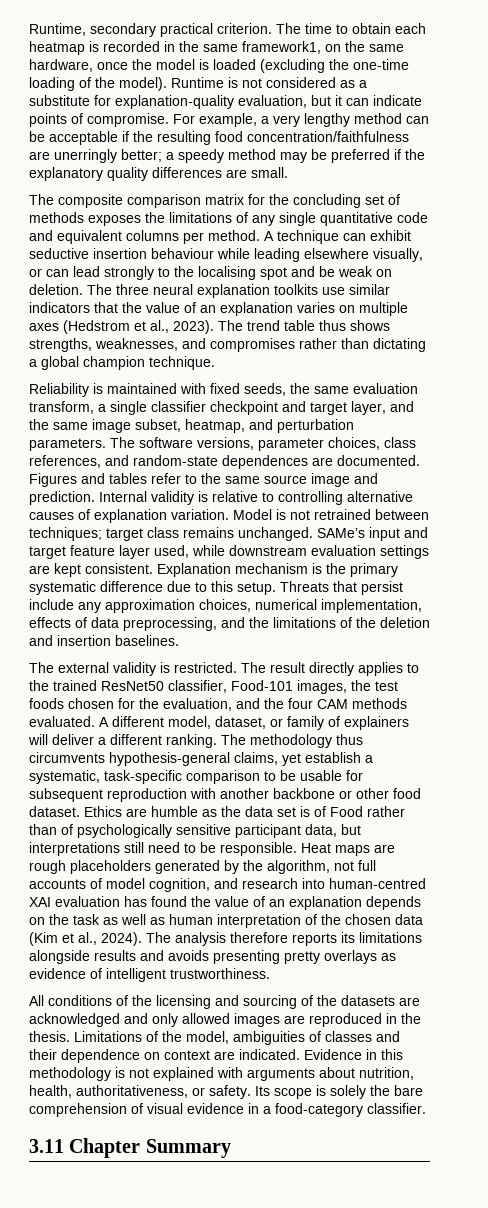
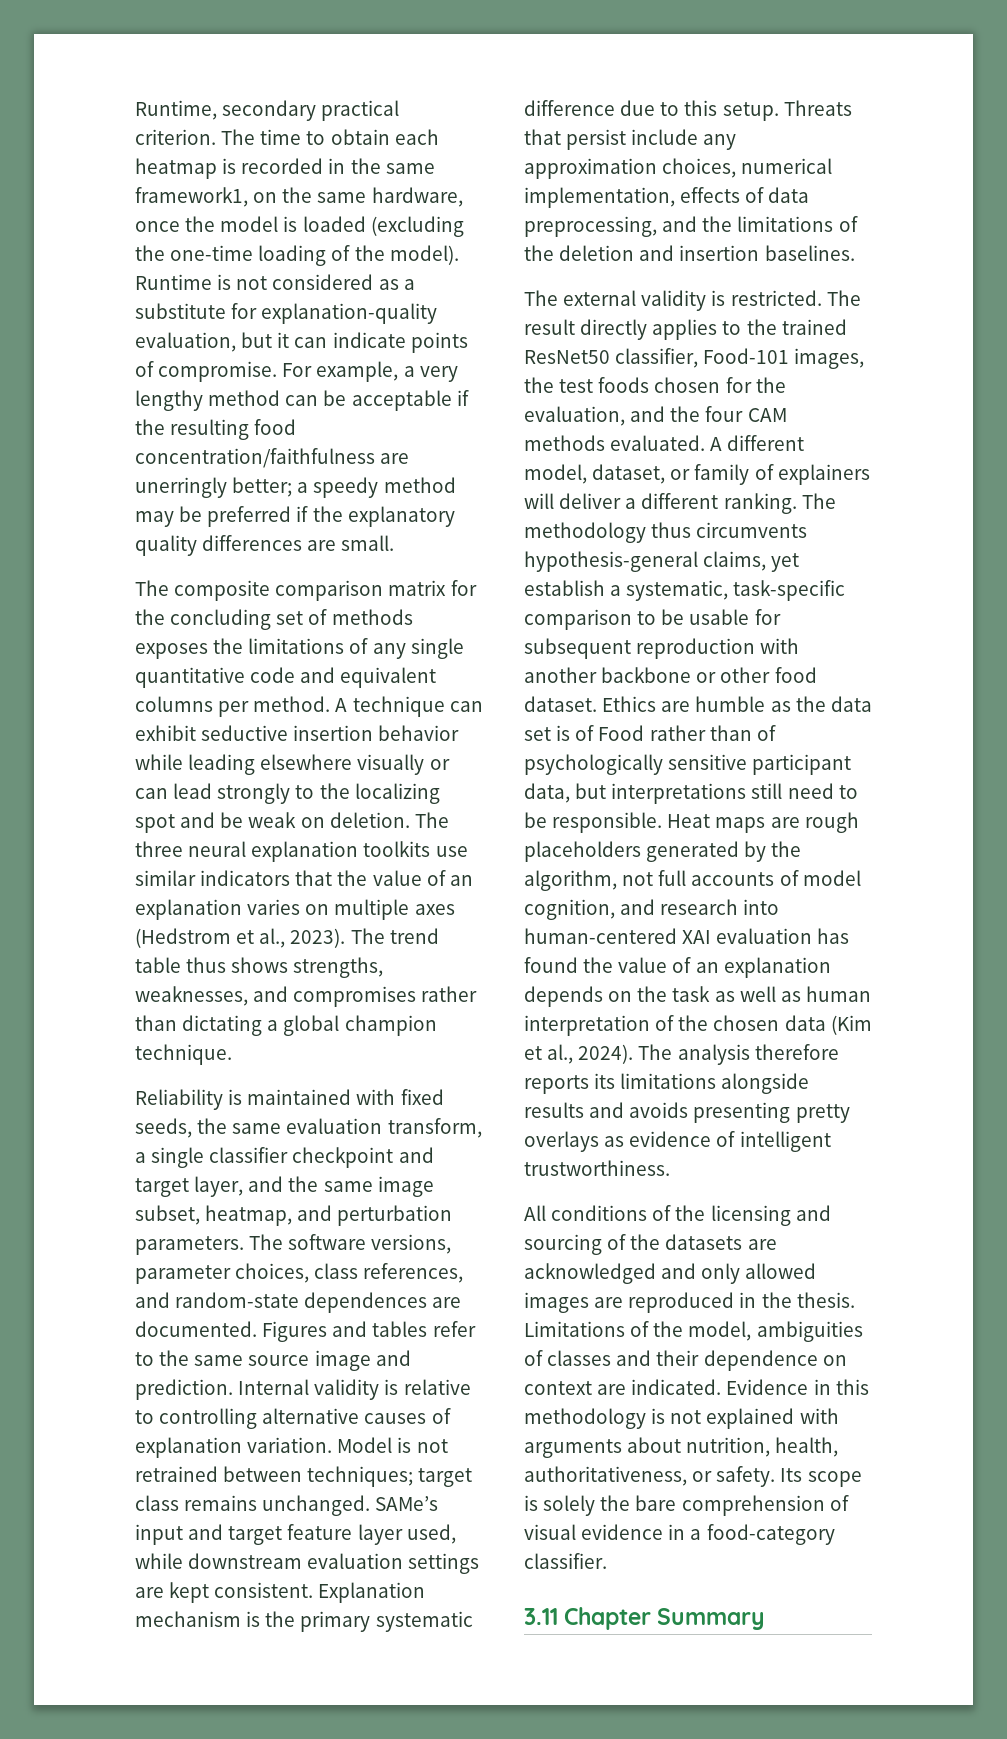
- A technique can exhibit seductive insertion behaviour while leading elsewhere visually, or can lead strongly to the localising spot and be weak on deletion.
+ A technique can exhibit seductive insertion behavior while leading elsewhere visually or can lead strongly to the localizing spot and be weak on deletion.
- Heat maps are rough placeholders generated by the algorithm, not full accounts of model cognition, and research into human-centred XAI evaluation has found the value of an explanation depends on the task as well as human interpretation of the chosen data (Kim et al., 2024).
+ Heat maps are rough placeholders generated by the algorithm, not full accounts of model cognition, and research into human-centered XAI evaluation has found the value of an explanation depends on the task as well as human interpretation of the chosen data (Kim et al., 2024).

